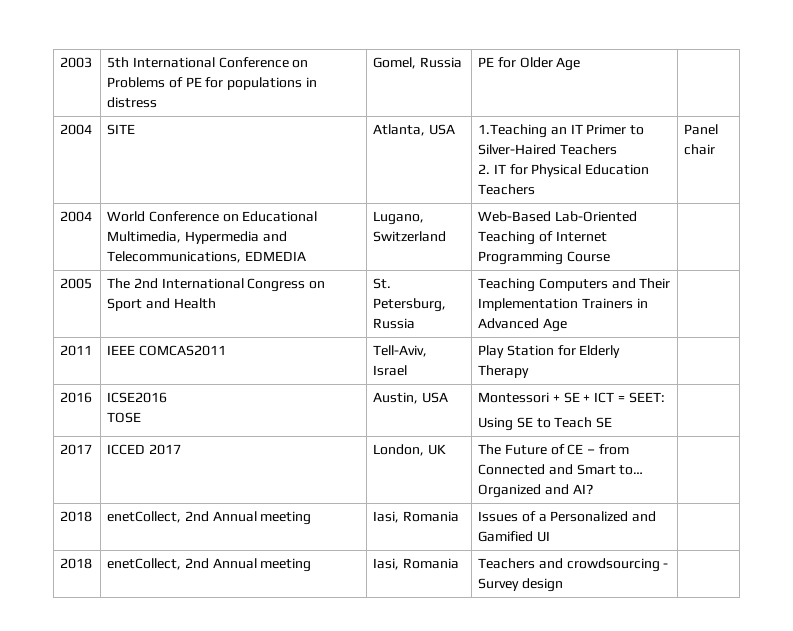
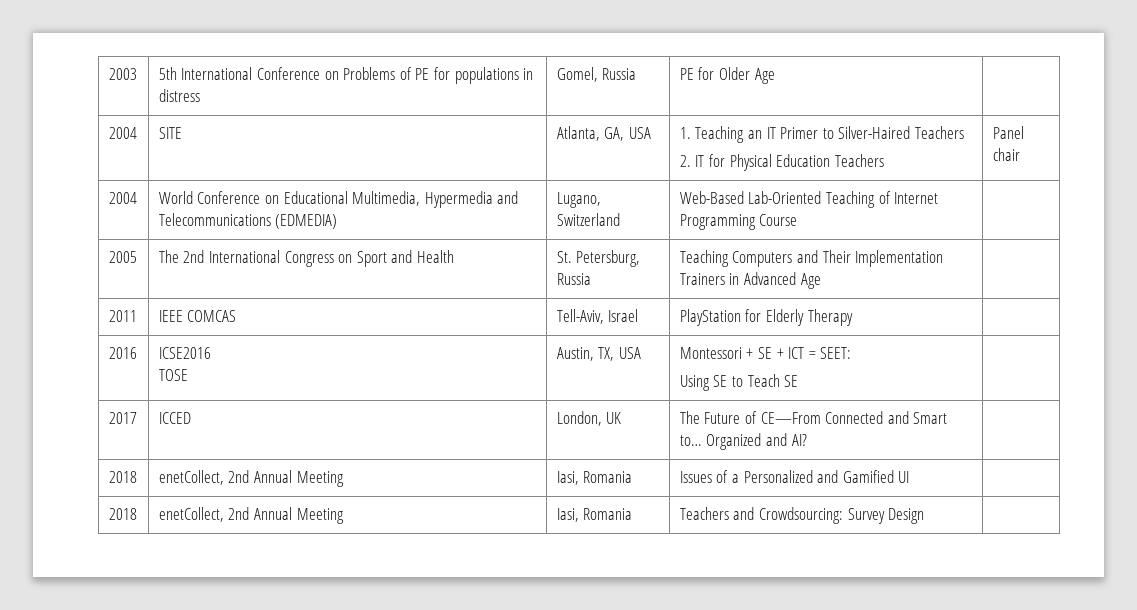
- 2004 | SITE | Atlanta, USA | 1.Teaching an IT Primer to Silver-Haired Teachers
+ 2004 | SITE | Atlanta, GA, USA | 1. Teaching an IT Primer to Silver-Haired Teachers
- 2004 | World Conference on Educational Multimedia, Hypermedia and Telecommunications, EDMEDIA | Lugano, Switzerland | Web-Based Lab-Oriented Teaching of Internet Programming Course |
+ 2004 | World Conference on Educational Multimedia, Hypermedia and Telecommunications (EDMEDIA) | Lugano, Switzerland | Web-Based Lab-Oriented Teaching of Internet Programming Course |
- 2011 | IEEE COMCAS2011 | Tell-Aviv, Israel | Play Station for Elderly Therapy |
+ 2011 | IEEE COMCAS | Tell-Aviv, Israel | PlayStation for Elderly Therapy |
  2016 | ICSE2016
- TOSE | Austin, USA | Montessori + SE + ICT = SEET:
+ TOSE | Austin, TX, USA | Montessori + SE + ICT = SEET:
- 2017 | ICCED 2017 | London, UK | The Future of CE – from Connected and Smart to… Organized and AI? |
+ 2017 | ICCED | London, UK | The Future of CE—From Connected and Smart to… Organized and AI? |
- 2018 | enetCollect, 2nd Annual meeting | Iasi, Romania | Issues of a Personalized and Gamified UI |
+ 2018 | enetCollect, 2nd Annual Meeting | Iasi, Romania | Issues of a Personalized and Gamified UI |
- 2018 | enetCollect, 2nd Annual meeting | Iasi, Romania | Teachers and crowdsourcing - Survey design |
+ 2018 | enetCollect, 2nd Annual Meeting | Iasi, Romania | Teachers and Crowdsourcing: Survey Design |

